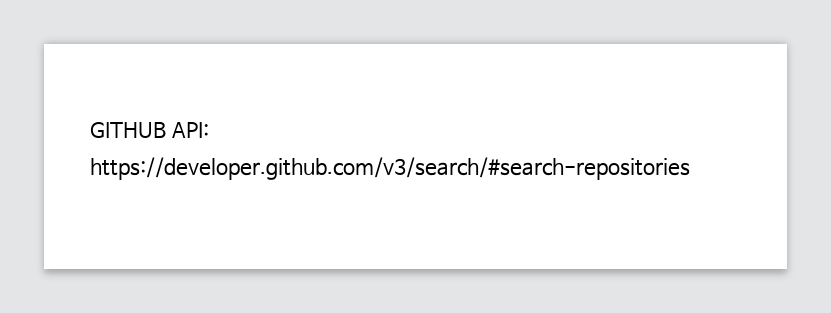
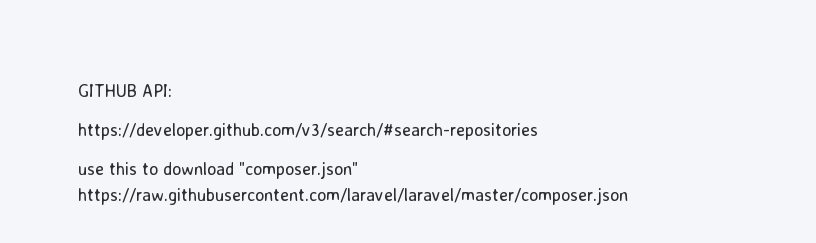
+ use this to download "composer.json" https://raw.githubusercontent.com/laravel/laravel/master/composer.json

